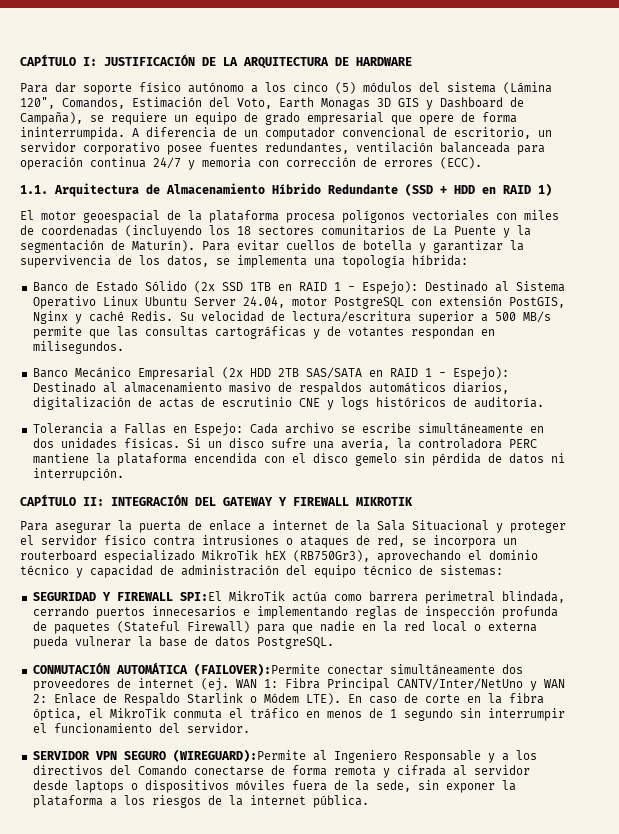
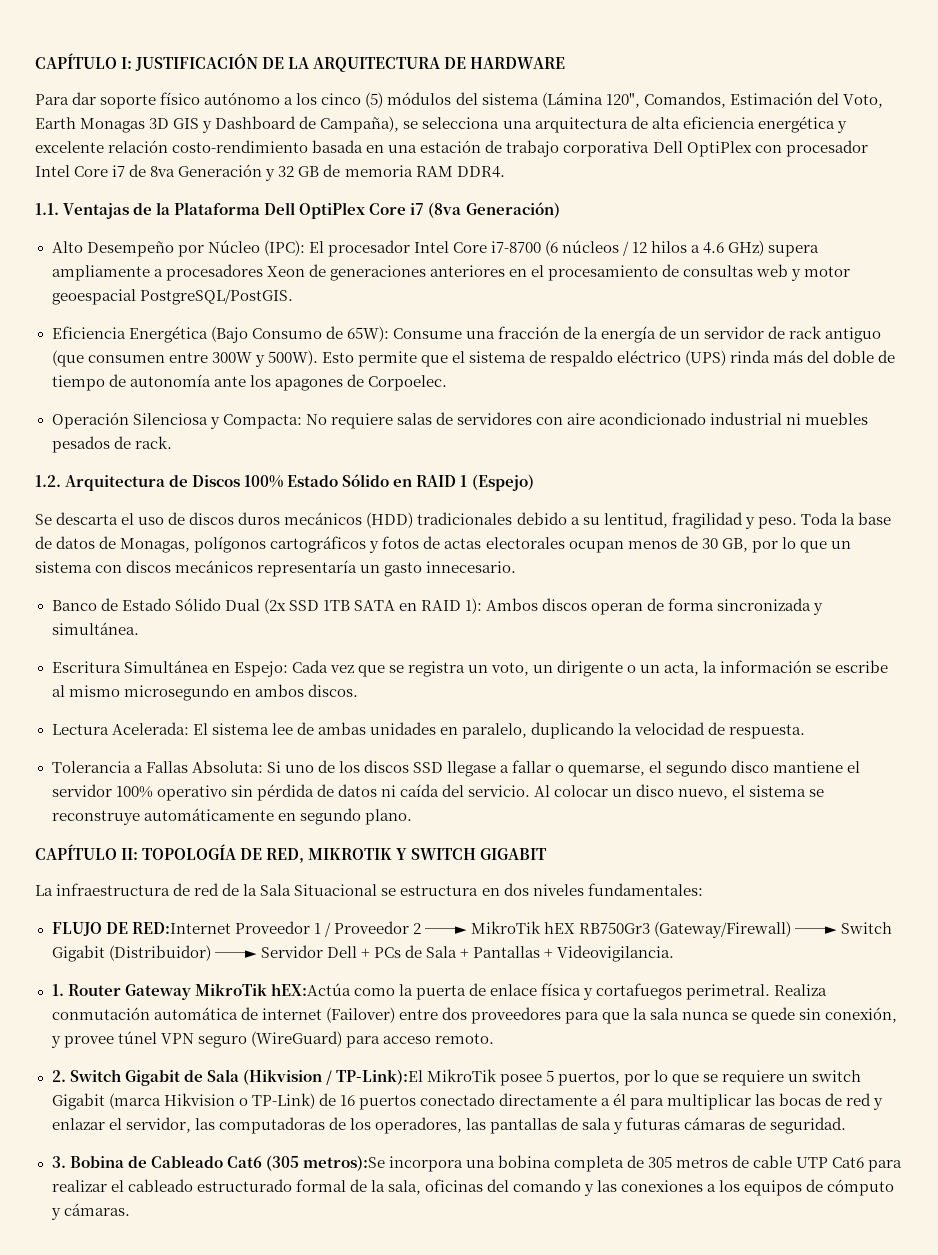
- Para dar soporte físico autónomo a los cinco (5) módulos del sistema (Lámina 120", Comandos, Estimación del Voto, Earth Monagas 3D GIS y Dashboard de Campaña), se requiere un equipo de grado empresarial que opere de forma ininterrumpida. A diferencia de un computador convencional de escritorio, un servidor corporativo posee fuentes redundantes, ventilación balanceada para operación continua 24/7 y memoria con corrección de errores (ECC).
- 1.1. Arquitectura de Almacenamiento Híbrido Redundante (SSD + HDD en RAID 1)
- El motor geoespacial de la plataforma procesa polígonos vectoriales con miles de coordenadas (incluyendo los 18 sectores comunitarios de La Puente y la segmentación de Maturín). Para evitar cuellos de botella y garantizar la supervivencia de los datos, se implementa una topología híbrida:
+ Para dar soporte físico autónomo a los cinco (5) módulos del sistema (Lámina 120", Comandos, Estimación del Voto, Earth Monagas 3D GIS y Dashboard de Campaña), se selecciona una arquitectura de alta eficiencia energética y excelente relación costo-rendimiento basada en una estación de trabajo corporativa Dell OptiPlex con procesador Intel Core i7 de 8va Generación y 32 GB de memoria RAM DDR4.
+ 1.1. Ventajas de la Plataforma Dell OptiPlex Core i7 (8va Generación)
+ Alto Desempeño por Núcleo (IPC): El procesador Intel Core i7-8700 (6 núcleos / 12 hilos a 4.6 GHz) supera ampliamente a procesadores Xeon de generaciones anteriores en el procesamiento de consultas web y motor geoespacial PostgreSQL/PostGIS.
+ Eficiencia Energética (Bajo Consumo de 65W): Consume una fracción de la energía de un servidor de rack antiguo (que consumen entre 300W y 500W). Esto permite que el sistema de respaldo eléctrico (UPS) rinda más del doble de tiempo de autonomía ante los apagones de Corpoelec.
+ Operación Silenciosa y Compacta: No requiere salas de servidores con aire acondicionado industrial ni muebles pesados de rack.
+ 1.2. Arquitectura de Discos 100% Estado Sólido en RAID 1 (Espejo)
+ Se descarta el uso de discos duros mecánicos (HDD) tradicionales debido a su lentitud, fragilidad y peso. Toda la base de datos de Monagas, polígonos cartográficos y fotos de actas electorales ocupan menos de 30 GB, por lo que un sistema con discos mecánicos representaría un gasto innecesario.
- Banco de Estado Sólido (2x SSD 1TB en RAID 1 - Espejo): Destinado al Sistema Operativo Linux Ubuntu Server 24.04, motor PostgreSQL con extensión PostGIS, Nginx y caché Redis. Su velocidad de lectura/escritura superior a 500 MB/s permite que las consultas cartográficas y de votantes respondan en milisegundos.
- Banco Mecánico Empresarial (2x HDD 2TB SAS/SATA en RAID 1 - Espejo): Destinado al almacenamiento masivo de respaldos automáticos diarios, digitalización de actas de escrutinio CNE y logs históricos de auditoría.
- Tolerancia a Fallas en Espejo: Cada archivo se escribe simultáneamente en dos unidades físicas. Si un disco sufre una avería, la controladora PERC mantiene la plataforma encendida con el disco gemelo sin pérdida de datos ni interrupción.
- CAPÍTULO II: INTEGRACIÓN DEL GATEWAY Y FIREWALL MIKROTIK
- Para asegurar la puerta de enlace a internet de la Sala Situacional y proteger el servidor físico contra intrusiones o ataques de red, se incorpora un routerboard especializado MikroTik hEX (RB750Gr3), aprovechando el dominio técnico y capacidad de administración del equipo técnico de sistemas:
- SEGURIDAD Y FIREWALL SPI:El MikroTik actúa como barrera perimetral blindada, cerrando puertos innecesarios e implementando reglas de inspección profunda de paquetes (Stateful Firewall) para que nadie en la red local o externa pueda vulnerar la base de datos PostgreSQL.
- CONMUTACIÓN AUTOMÁTICA (FAILOVER):Permite conectar simultáneamente dos proveedores de internet (ej. WAN 1: Fibra Principal CANTV/Inter/NetUno y WAN 2: Enlace de Respaldo Starlink o Módem LTE). En caso de corte en la fibra óptica, el MikroTik conmuta el tráfico en menos de 1 segundo sin interrumpir el funcionamiento del servidor.
- SERVIDOR VPN SEGURO (WIREGUARD):Permite al Ingeniero Responsable y a los directivos del Comando conectarse de forma remota y cifrada al servidor desde laptops o dispositivos móviles fuera de la sede, sin exponer la plataforma a los riesgos de la internet pública.
+ Banco de Estado Sólido Dual (2x SSD 1TB SATA en RAID 1): Ambos discos operan de forma sincronizada y simultánea.
+ Escritura Simultánea en Espejo: Cada vez que se registra un voto, un dirigente o un acta, la información se escribe al mismo microsegundo en ambos discos.
+ Lectura Acelerada: El sistema lee de ambas unidades en paralelo, duplicando la velocidad de respuesta.
+ Tolerancia a Fallas Absoluta: Si uno de los discos SSD llegase a fallar o quemarse, el segundo disco mantiene el servidor 100% operativo sin pérdida de datos ni caída del servicio. Al colocar un disco nuevo, el sistema se reconstruye automáticamente en segundo plano.
+ CAPÍTULO II: TOPOLOGÍA DE RED, MIKROTIK Y SWITCH GIGABIT
+ La infraestructura de red de la Sala Situacional se estructura en dos niveles fundamentales:
+ FLUJO DE RED:Internet Proveedor 1 / Proveedor 2 ──► MikroTik hEX RB750Gr3 (Gateway/Firewall) ──► Switch Gigabit (Distribuidor) ──► Servidor Dell + PCs de Sala + Pantallas + Videovigilancia.
+ 1. Router Gateway MikroTik hEX:Actúa como la puerta de enlace física y cortafuegos perimetral. Realiza conmutación automática de internet (Failover) entre dos proveedores para que la sala nunca se quede sin conexión, y provee túnel VPN seguro (WireGuard) para acceso remoto.
+ 2. Switch Gigabit de Sala (Hikvision / TP-Link):El MikroTik posee 5 puertos, por lo que se requiere un switch Gigabit (marca Hikvision o TP-Link) de 16 puertos conectado directamente a él para multiplicar las bocas de red y enlazar el servidor, las computadoras de los operadores, las pantallas de sala y futuras cámaras de seguridad.
+ 3. Bobina de Cableado Cat6 (305 metros):Se incorpora una bobina completa de 305 metros de cable UTP Cat6 para realizar el cableado estructurado formal de la sala, oficinas del comando y las conexiones a los equipos de cómputo y cámaras.

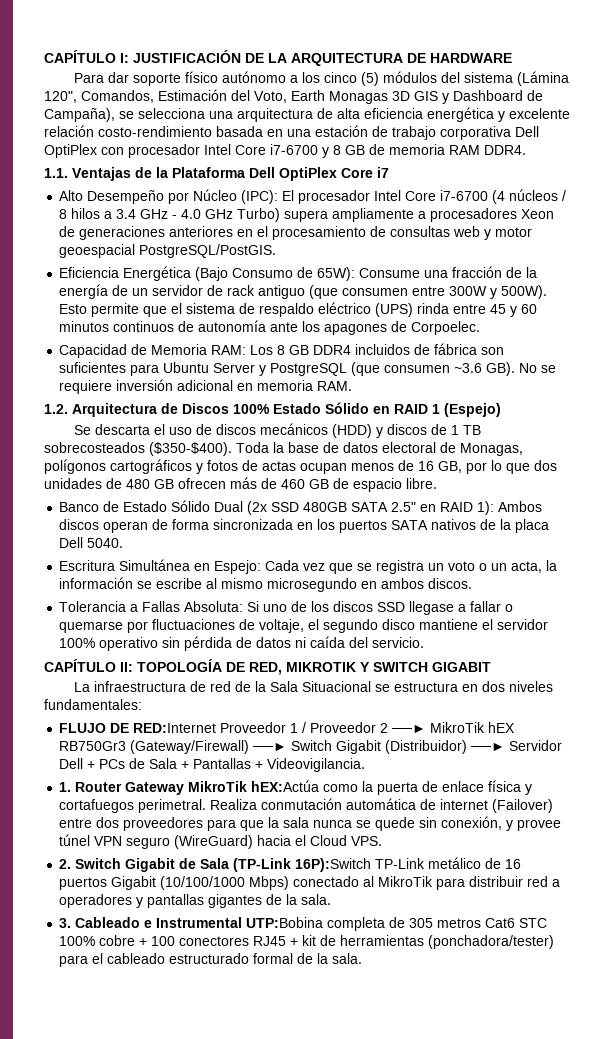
- Para dar soporte físico autónomo a los cinco (5) módulos del sistema (Lámina 120", Comandos, Estimación del Voto, Earth Monagas 3D GIS y Dashboard de Campaña), se selecciona una arquitectura de alta eficiencia energética y excelente relación costo-rendimiento basada en una estación de trabajo corporativa Dell OptiPlex con procesador Intel Core i7 de 8va Generación y 32 GB de memoria RAM DDR4.
+ Para dar soporte físico autónomo a los cinco (5) módulos del sistema (Lámina 120", Comandos, Estimación del Voto, Earth Monagas 3D GIS y Dashboard de Campaña), se selecciona una arquitectura de alta eficiencia energética y excelente relación costo-rendimiento basada en una estación de trabajo corporativa Dell OptiPlex con procesador Intel Core i7-6700 y 8 GB de memoria RAM DDR4.
- 1.1. Ventajas de la Plataforma Dell OptiPlex Core i7 (8va Generación)
+ 1.1. Ventajas de la Plataforma Dell OptiPlex Core i7
- Alto Desempeño por Núcleo (IPC): El procesador Intel Core i7-8700 (6 núcleos / 12 hilos a 4.6 GHz) supera ampliamente a procesadores Xeon de generaciones anteriores en el procesamiento de consultas web y motor geoespacial PostgreSQL/PostGIS.
+ Alto Desempeño por Núcleo (IPC): El procesador Intel Core i7-6700 (4 núcleos / 8 hilos a 3.4 GHz - 4.0 GHz Turbo) supera ampliamente a procesadores Xeon de generaciones anteriores en el procesamiento de consultas web y motor geoespacial PostgreSQL/PostGIS.
- Esto permite que el sistema de respaldo eléctrico (UPS) rinda más del doble de tiempo de autonomía ante los apagones de Corpoelec.
+ Esto permite que el sistema de respaldo eléctrico (UPS) rinda entre 45 y 60 minutos continuos de autonomía ante los apagones de Corpoelec.
- Operación Silenciosa y Compacta: No requiere salas de servidores con aire acondicionado industrial ni muebles pesados de rack.
+ Capacidad de Memoria RAM: Los 8 GB DDR4 incluidos de fábrica son suficientes para Ubuntu Server y PostgreSQL (que consumen ~3.6 GB). No se requiere inversión adicional en memoria RAM.
- Se descarta el uso de discos duros mecánicos (HDD) tradicionales debido a su lentitud, fragilidad y peso.
+ Se descarta el uso de discos mecánicos (HDD) y discos de 1 TB sobrecosteados ($350-$400).
- Toda la base de datos de Monagas, polígonos cartográficos y fotos de actas electorales ocupan menos de 30 GB, por lo que un sistema con discos mecánicos representaría un gasto innecesario.
+ Toda la base de datos electoral de Monagas, polígonos cartográficos y fotos de actas ocupan menos de 16 GB, por lo que dos unidades de 480 GB ofrecen más de 460 GB de espacio libre.
- Banco de Estado Sólido Dual (2x SSD 1TB SATA en RAID 1): Ambos discos operan de forma sincronizada y simultánea.
+ Banco de Estado Sólido Dual (2x SSD 480GB SATA 2.5" en RAID 1): Ambos discos operan de forma sincronizada en los puertos SATA nativos de la placa Dell 5040.
- Escritura Simultánea en Espejo: Cada vez que se registra un voto, un dirigente o un acta, la información se escribe al mismo microsegundo en ambos discos.
+ Escritura Simultánea en Espejo: Cada vez que se registra un voto o un acta, la información se escribe al mismo microsegundo en ambos discos.
- Lectura Acelerada: El sistema lee de ambas unidades en paralelo, duplicando la velocidad de respuesta.
- Tolerancia a Fallas Absoluta: Si uno de los discos SSD llegase a fallar o quemarse, el segundo disco mantiene el servidor 100% operativo sin pérdida de datos ni caída del servicio. Al colocar un disco nuevo, el sistema se reconstruye automáticamente en segundo plano.
+ Tolerancia a Fallas Absoluta: Si uno de los discos SSD llegase a fallar o quemarse por fluctuaciones de voltaje, el segundo disco mantiene el servidor 100% operativo sin pérdida de datos ni caída del servicio.
- Realiza conmutación automática de internet (Failover) entre dos proveedores para que la sala nunca se quede sin conexión, y provee túnel VPN seguro (WireGuard) para acceso remoto.
+ Realiza conmutación automática de internet (Failover) entre dos proveedores para que la sala nunca se quede sin conexión, y provee túnel VPN seguro (WireGuard) hacia el Cloud VPS.
- 2. Switch Gigabit de Sala (Hikvision / TP-Link):El MikroTik posee 5 puertos, por lo que se requiere un switch Gigabit (marca Hikvision o TP-Link) de 16 puertos conectado directamente a él para multiplicar las bocas de red y enlazar el servidor, las computadoras de los operadores, las pantallas de sala y futuras cámaras de seguridad.
- 3. Bobina de Cableado Cat6 (305 metros):Se incorpora una bobina completa de 305 metros de cable UTP Cat6 para realizar el cableado estructurado formal de la sala, oficinas del comando y las conexiones a los equipos de cómputo y cámaras.
+ 2. Switch Gigabit de Sala (TP-Link 16P):Switch TP-Link metálico de 16 puertos Gigabit (10/100/1000 Mbps) conectado al MikroTik para distribuir red a operadores y pantallas gigantes de la sala.
+ 3. Cableado e Instrumental UTP:Bobina completa de 305 metros Cat6 STC 100% cobre + 100 conectores RJ45 + kit de herramientas (ponchadora/tester) para el cableado estructurado formal de la sala.

